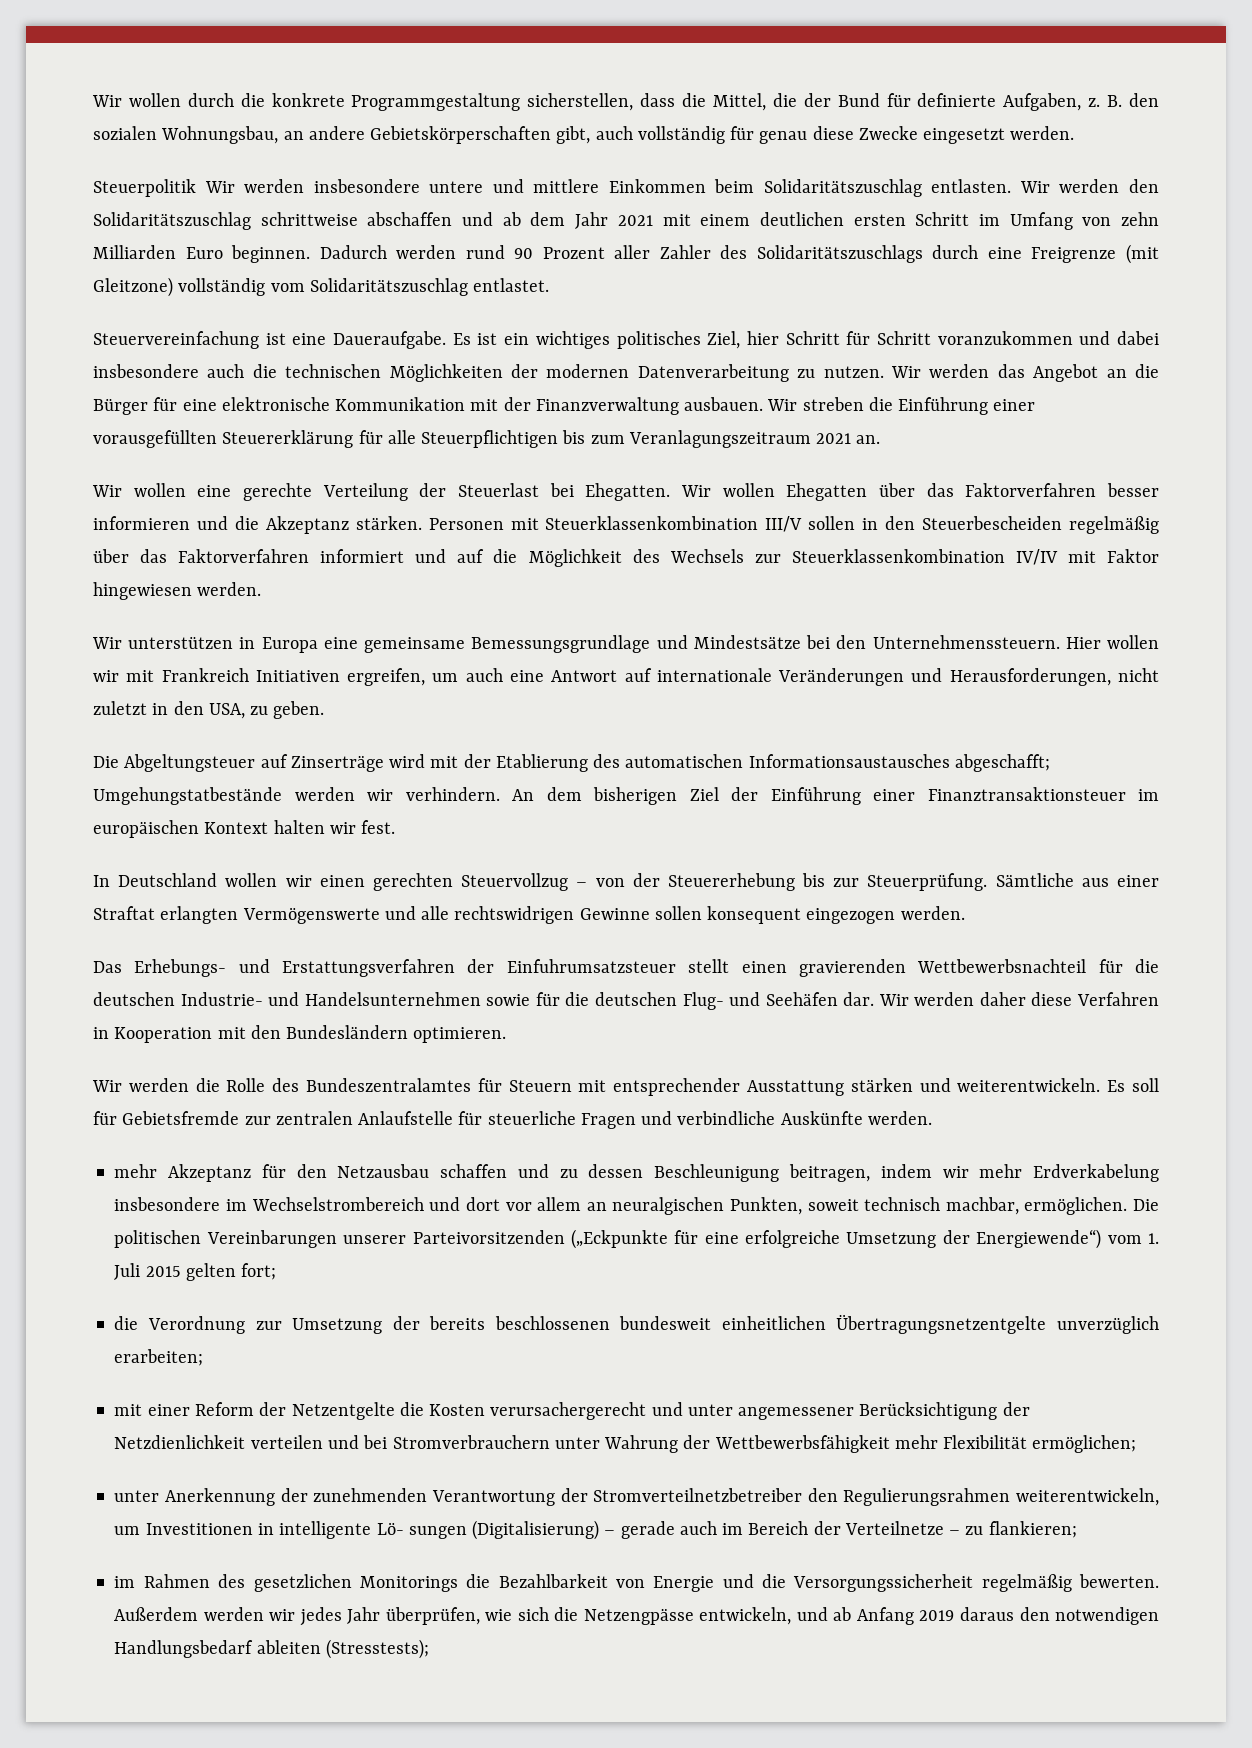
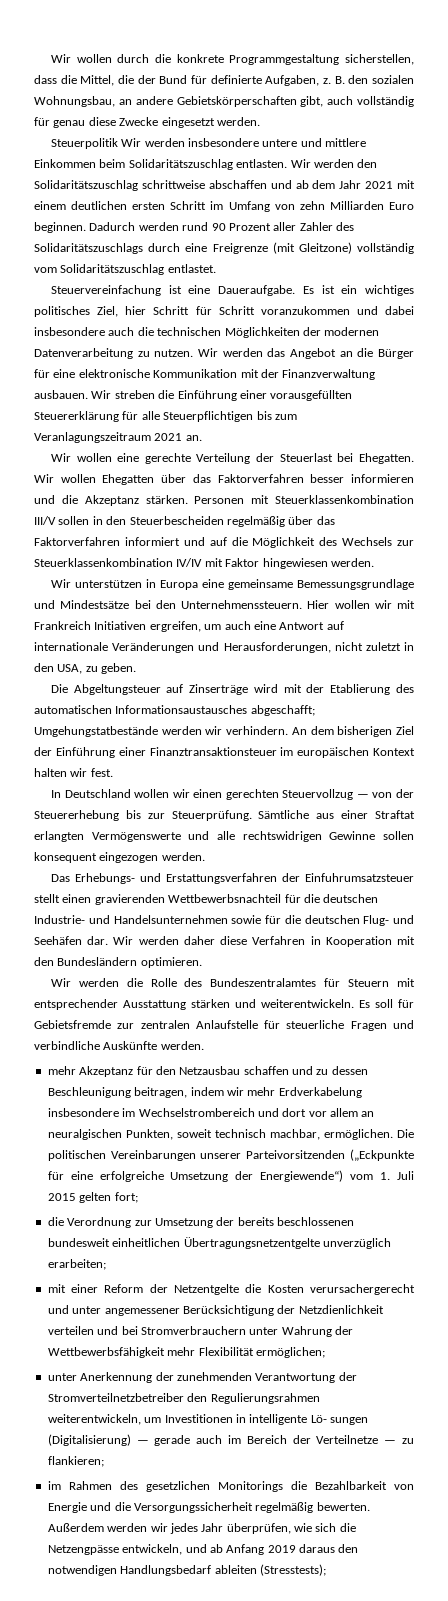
- In Deutschland wollen wir einen gerechten Steuervollzug – von der Steuererhebung bis zur Steuerprüfung.
+ In Deutschland wollen wir einen gerechten Steuervollzug — von der Steuererhebung bis zur Steuerprüfung.
- unter Anerkennung der zunehmenden Verantwortung der Stromverteilnetzbetreiber den Regulierungsrahmen weiterentwickeln, um Investitionen in intelligente Lö- sungen (Digitalisierung) – gerade auch im Bereich der Verteilnetze – zu flankieren;
+ unter Anerkennung der zunehmenden Verantwortung der Stromverteilnetzbetreiber den Regulierungsrahmen weiterentwickeln, um Investitionen in intelligente Lö- sungen (Digitalisierung) — gerade auch im Bereich der Verteilnetze — zu flankieren;

